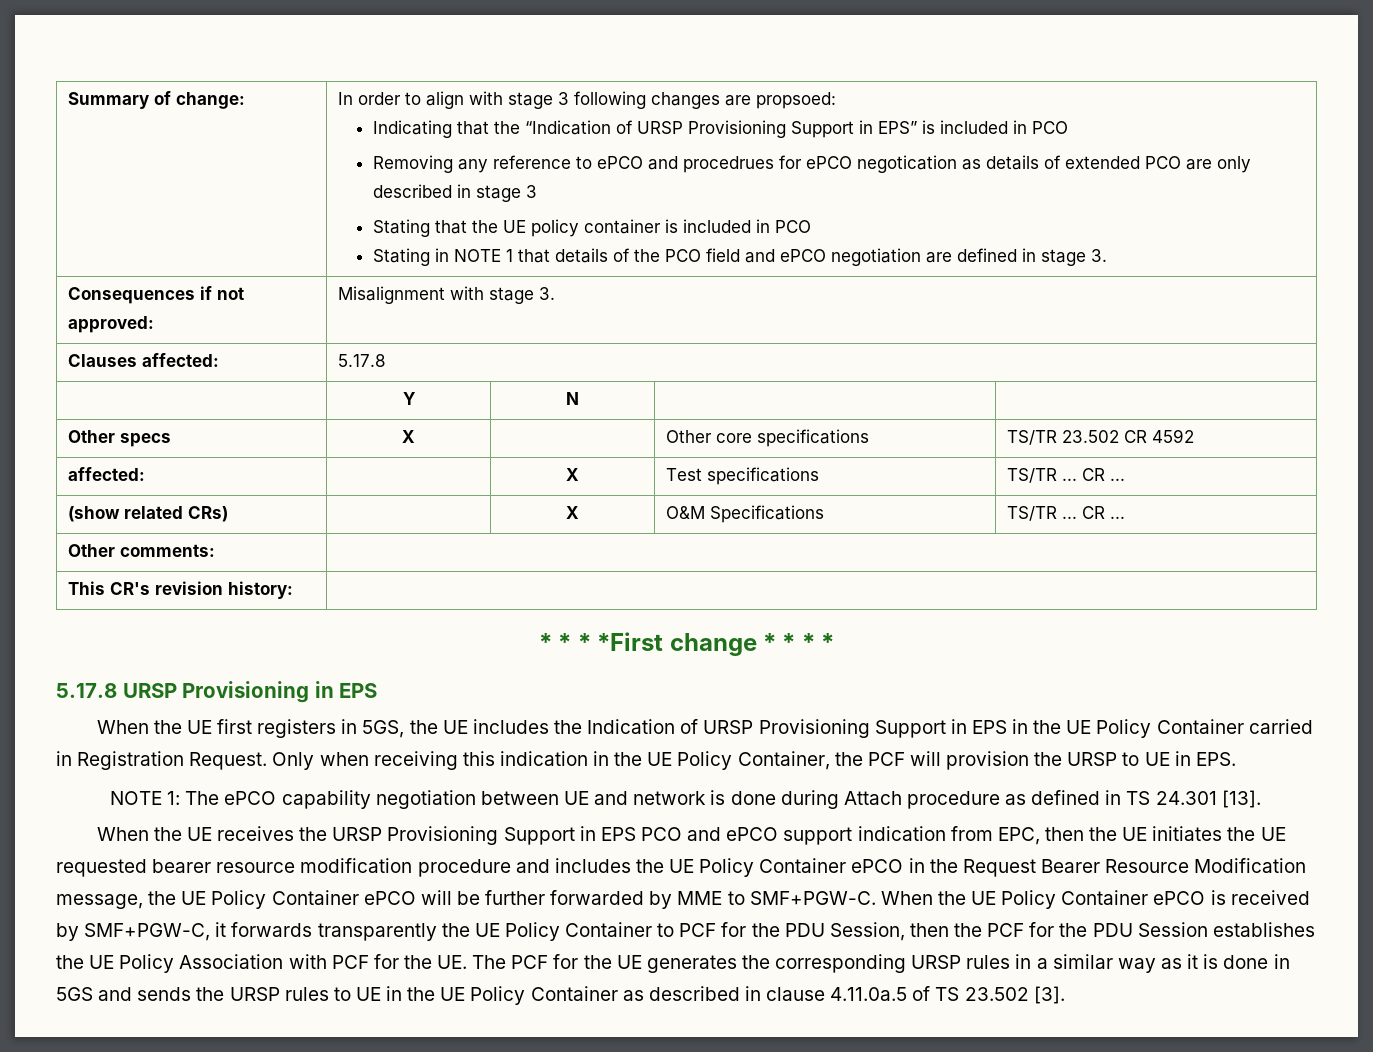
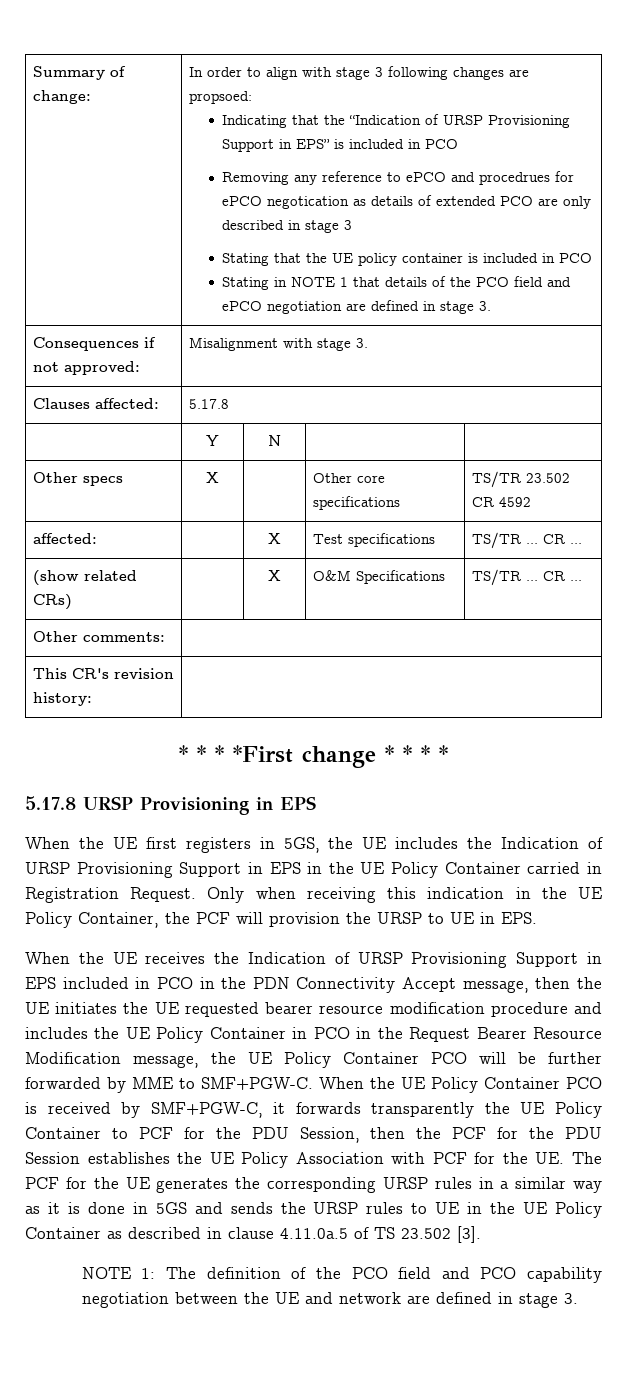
- NOTE 1: The ePCO capability negotiation between UE and network is done during Attach procedure as defined in TS 24.301 [13].
- When the UE receives the URSP Provisioning Support in EPS PCO and ePCO support indication from EPC, then the UE initiates the UE requested bearer resource modification procedure and includes the UE Policy Container ePCO in the Request Bearer Resource Modification message, the UE Policy Container ePCO will be further forwarded by MME to SMF+PGW-C.
+ When the UE receives the Indication of URSP Provisioning Support in EPS included in PCO in the PDN Connectivity Accept message, then the UE initiates the UE requested bearer resource modification procedure and includes the UE Policy Container in PCO in the Request Bearer Resource Modification message, the UE Policy Container PCO will be further forwarded by MME to SMF+PGW-C.
- When the UE Policy Container ePCO is received by SMF+PGW-C, it forwards transparently the UE Policy Container to PCF for the PDU Session, then the PCF for the PDU Session establishes the UE Policy Association with PCF for the UE. The PCF for the UE generates the corresponding URSP rules in a similar way as it is done in 5GS and sends the URSP rules to UE in the UE Policy Container as described in clause 4.11.0a.5 of TS 23.502 [3].
+ When the UE Policy Container PCO is received by SMF+PGW-C, it forwards transparently the UE Policy Container to PCF for the PDU Session, then the PCF for the PDU Session establishes the UE Policy Association with PCF for the UE. The PCF for the UE generates the corresponding URSP rules in a similar way as it is done in 5GS and sends the URSP rules to UE in the UE Policy Container as described in clause 4.11.0a.5 of TS 23.502 [3].
+ NOTE 1: The definition of the PCO field and PCO capability negotiation between the UE and network are defined in stage 3.

